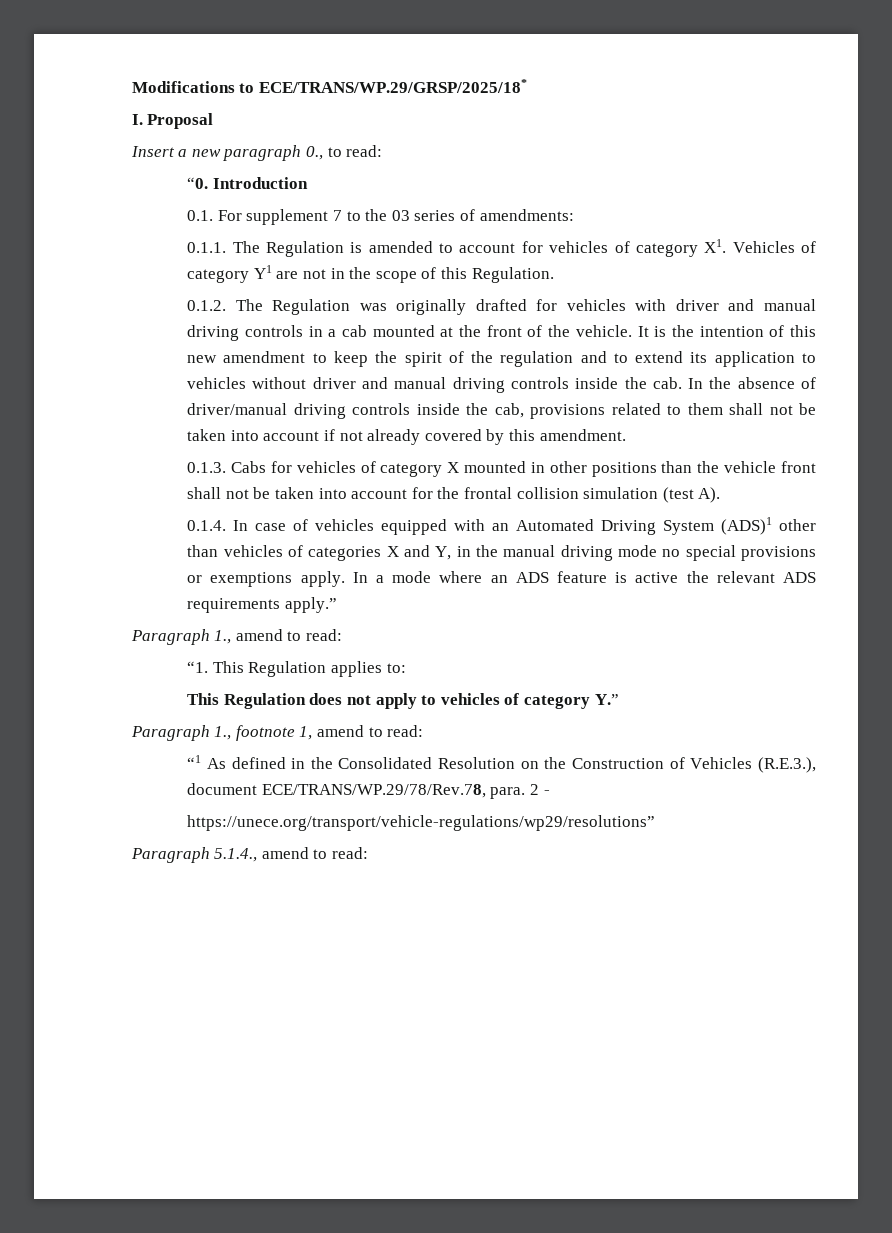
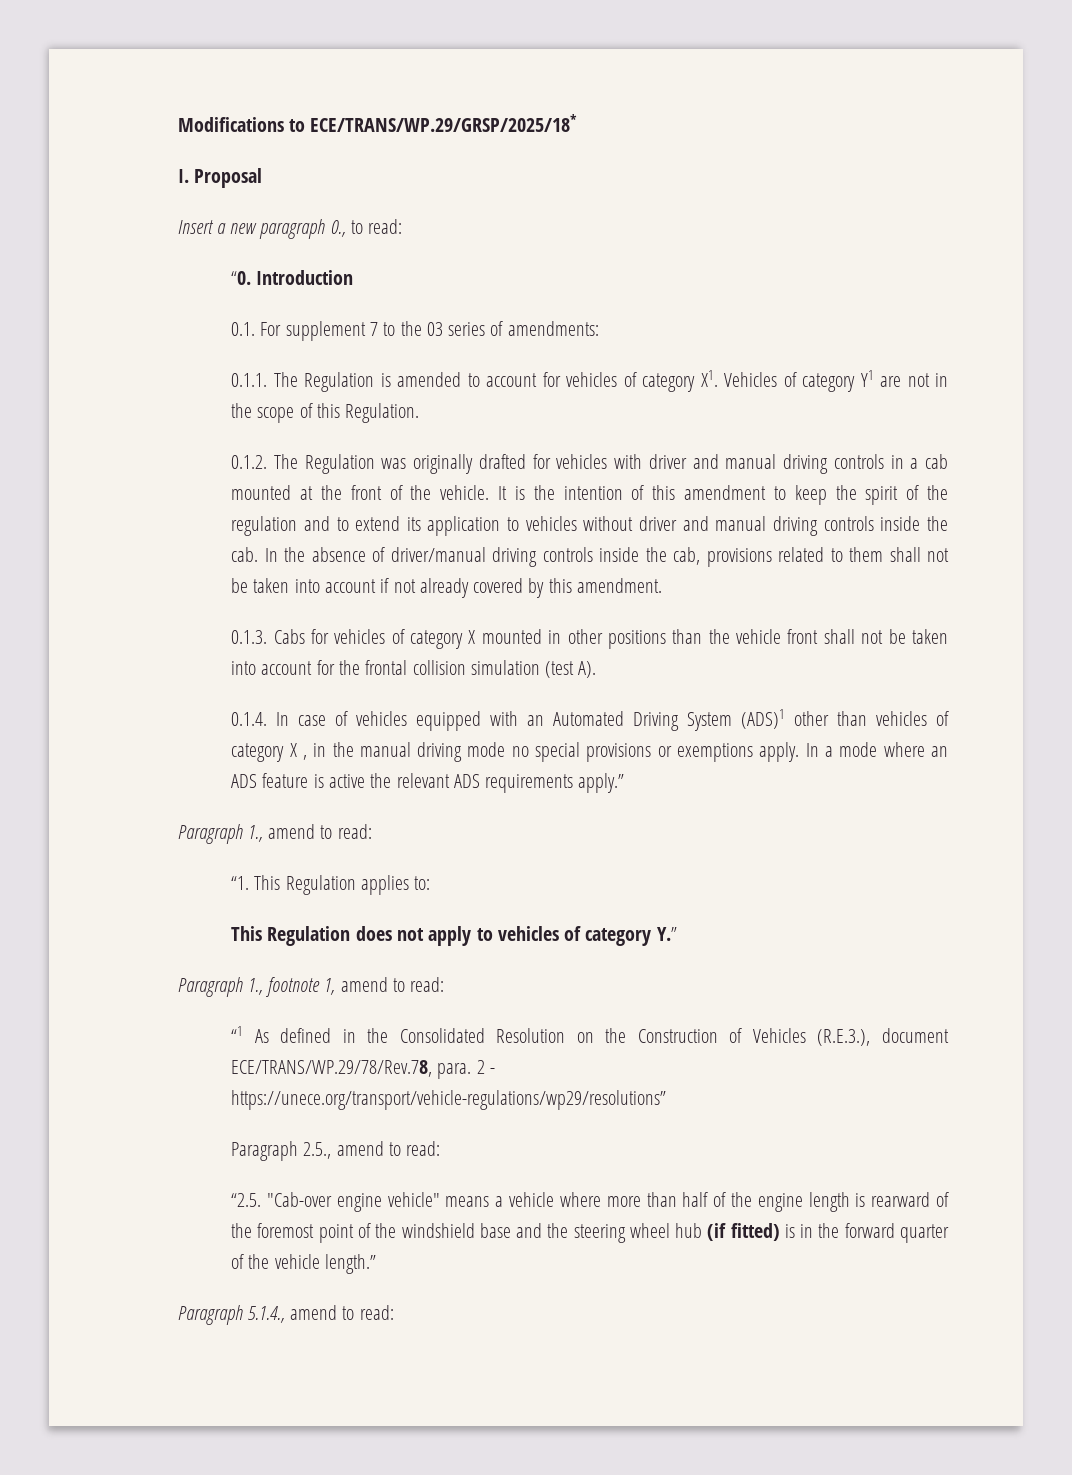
- It is the intention of this new amendment to keep the spirit of the regulation and to extend its application to vehicles without driver and manual driving controls inside the cab.
+ It is the intention of this amendment to keep the spirit of the regulation and to extend its application to vehicles without driver and manual driving controls inside the cab.
- 0.1.4. In case of vehicles equipped with an Automated Driving System (ADS)1 other than vehicles of categories X and Y, in the manual driving mode no special provisions or exemptions apply.
+ 0.1.4. In case of vehicles equipped with an Automated Driving System (ADS)1 other than vehicles of category X , in the manual driving mode no special provisions or exemptions apply.
+ Paragraph 2.5., amend to read:
+ “2.5. "Cab-over engine vehicle" means a vehicle where more than half of the engine length is rearward of the foremost point of the windshield base and the steering wheel hub (if fitted) is in the forward quarter of the vehicle length.”

